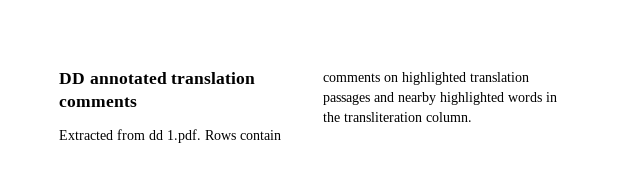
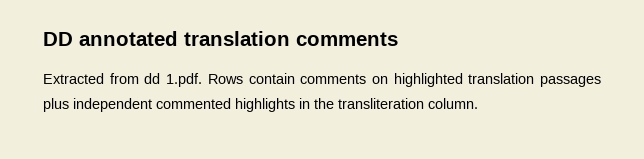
- Extracted from dd 1.pdf. Rows contain comments on highlighted translation passages and nearby highlighted words in the transliteration column.
+ Extracted from dd 1.pdf. Rows contain comments on highlighted translation passages plus independent commented highlights in the transliteration column.

